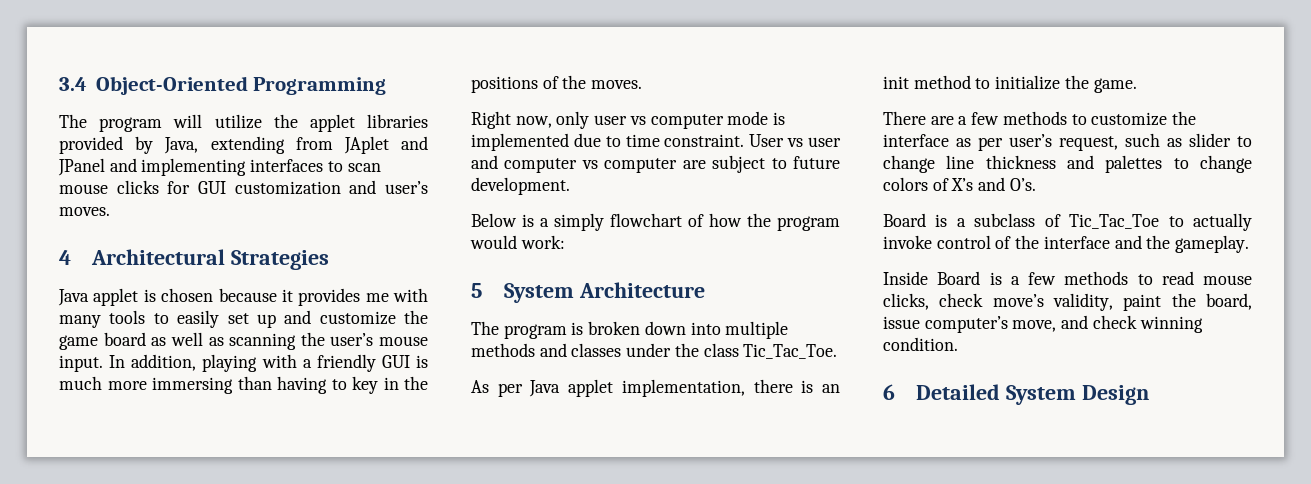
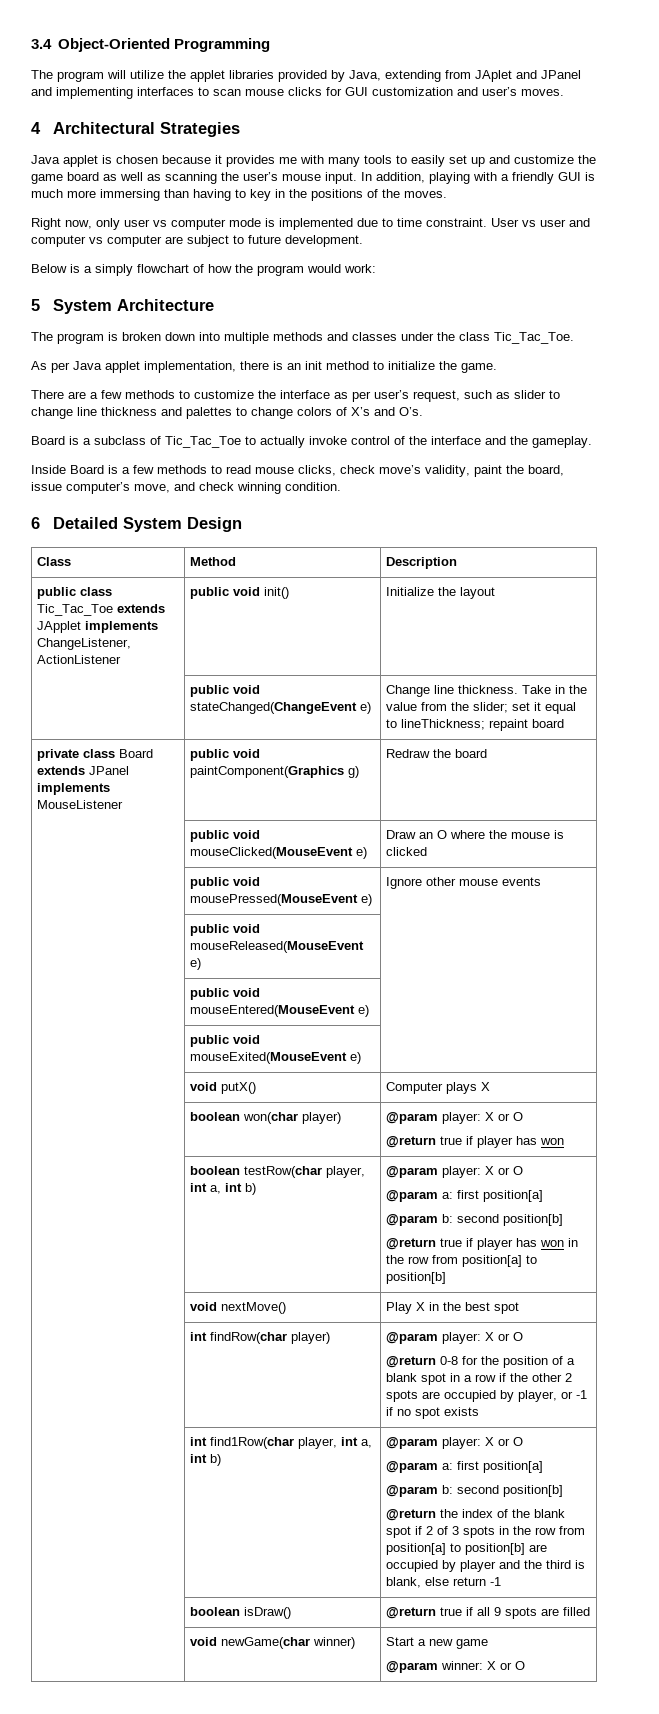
+ Class | Method | Description
+ public class Tic_Tac_Toe extends JApplet implements ChangeListener, ActionListener | public void init() | Initialize the layout
+ | public void stateChanged(ChangeEvent e) | Change line thickness. Take in the value from the slider; set it equal to lineThickness; repaint board
+ private class Board extends JPanel implements MouseListener | public void paintComponent(Graphics g) | Redraw the board
+ | public void mouseClicked(MouseEvent e) | Draw an O where the mouse is clicked
+ | public void mousePressed(MouseEvent e) | Ignore other mouse events
+ | public void mouseReleased(MouseEvent e) |
+ | public void mouseEntered(MouseEvent e) |
+ | public void mouseExited(MouseEvent e) |
+ | void putX() | Computer plays X
+ | boolean won(char player) | @param player: X or O
+ @return true if player has won
+ | boolean testRow(char player, int a, int b) | @param player: X or O
+ @param a: first position[a]
+ @param b: second position[b]
+ @return true if player has won in the row from position[a] to position[b]
+ | void nextMove() | Play X in the best spot
+ | int findRow(char player) | @param player: X or O
+ @return 0-8 for the position of a blank spot in a row if the other 2 spots are occupied by player, or -1 if no spot exists
+ | int find1Row(char player, int a, int b) | @param player: X or O
+ @param a: first position[a]
+ @param b: second position[b]
+ @return the index of the blank spot if 2 of 3 spots in the row from position[a] to position[b] are occupied by player and the third is blank, else return -1
+ | boolean isDraw() | @return true if all 9 spots are filled
+ | void newGame(char winner) | Start a new game
+ @param winner: X or O

